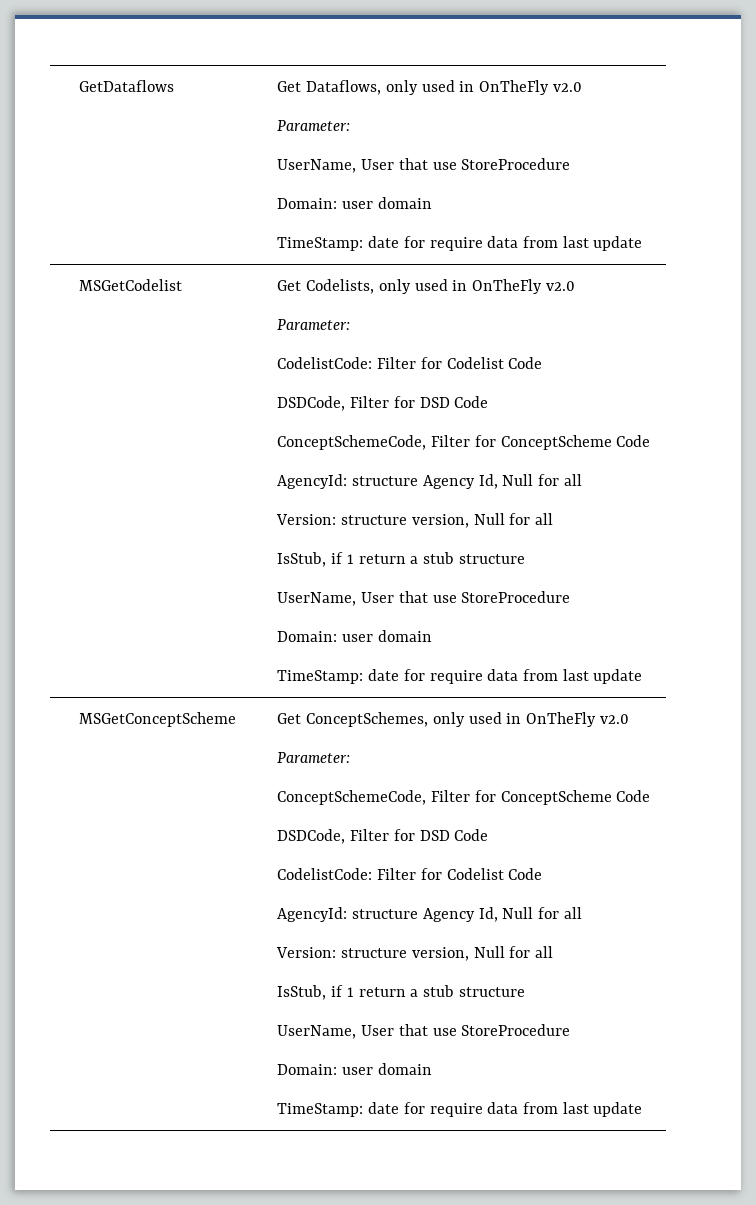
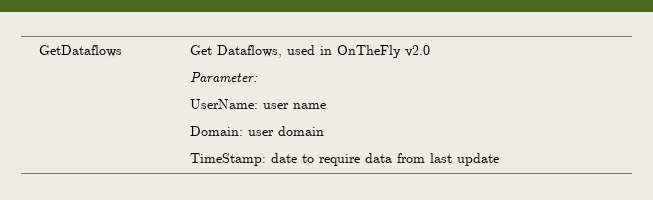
- GetDataflows | Get Dataflows, only used in OnTheFly v2.0
+ GetDataflows | Get Dataflows, used in OnTheFly v2.0
  Parameter:
- UserName, User that use StoreProcedure
+ UserName: user name
  Domain: user domain
- TimeStamp: date for require data from last update
- MSGetCodelist | Get Codelists, only used in OnTheFly v2.0
- Parameter:
- CodelistCode: Filter for Codelist Code
- DSDCode, Filter for DSD Code
- ConceptSchemeCode, Filter for ConceptScheme Code
- AgencyId: structure Agency Id, Null for all
- Version: structure version, Null for all
- IsStub, if 1 return a stub structure
- UserName, User that use StoreProcedure
- Domain: user domain
- TimeStamp: date for require data from last update
- MSGetConceptScheme | Get ConceptSchemes, only used in OnTheFly v2.0
- Parameter:
- ConceptSchemeCode, Filter for ConceptScheme Code
- DSDCode, Filter for DSD Code
- CodelistCode: Filter for Codelist Code
- AgencyId: structure Agency Id, Null for all
- Version: structure version, Null for all
- IsStub, if 1 return a stub structure
- UserName, User that use StoreProcedure
- Domain: user domain
- TimeStamp: date for require data from last update
+ TimeStamp: date to require data from last update

